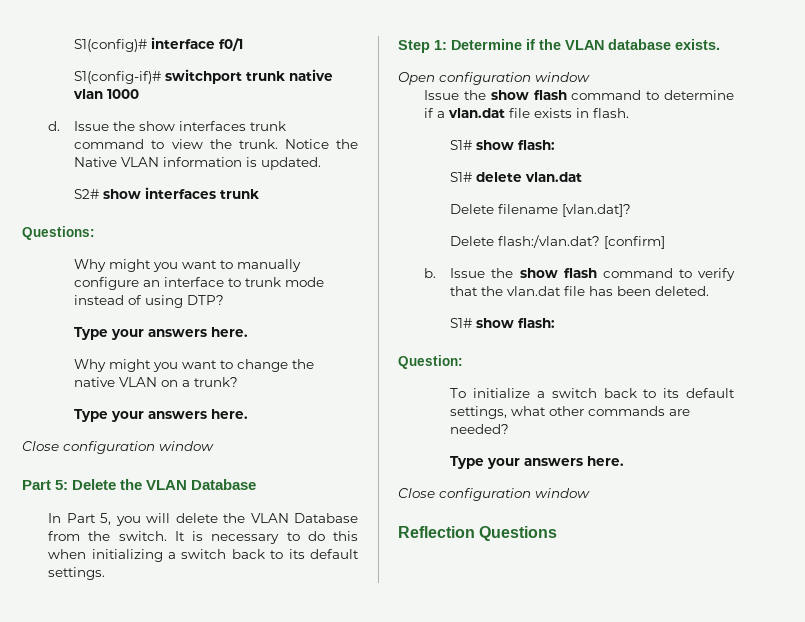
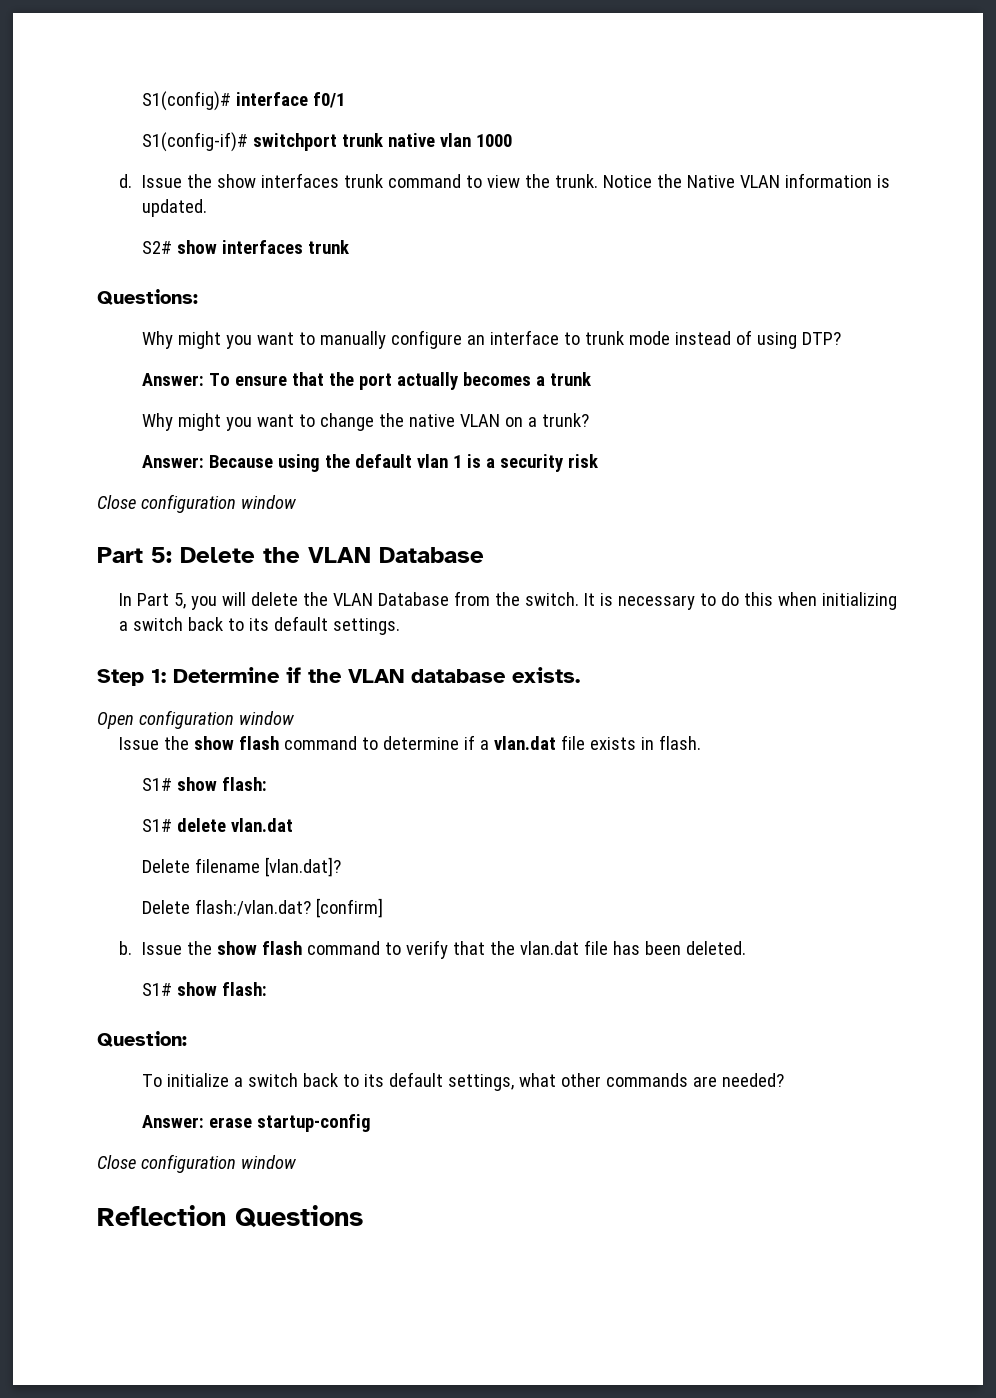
  Why might you want to manually configure an interface to trunk mode instead of using DTP?
- Type your answers here.
+ Answer: To ensure that the port actually becomes a trunk
  Why might you want to change the native VLAN on a trunk?
- Type your answers here.
+ Answer: Because using the default vlan 1 is a security risk
  To initialize a switch back to its default settings, what other commands are needed?
- Type your answers here.
+ Answer: erase startup-config

